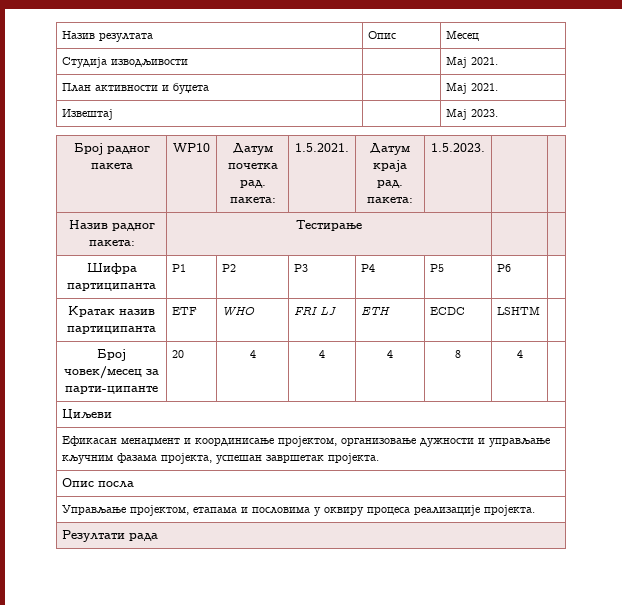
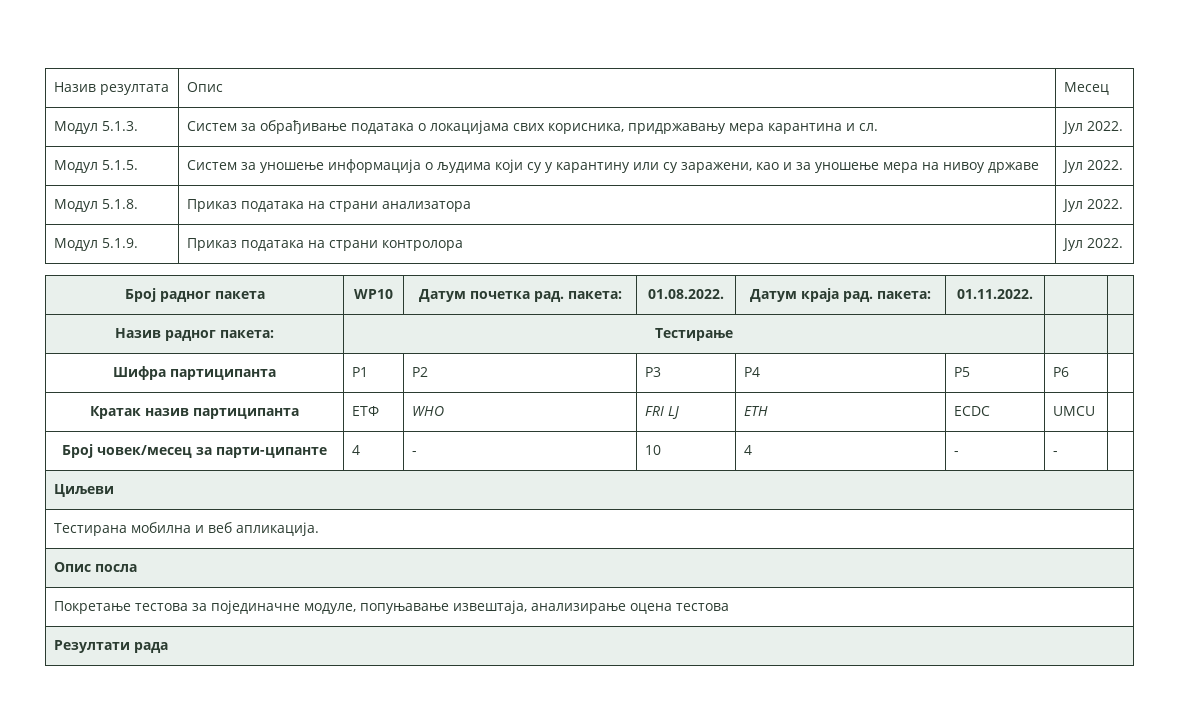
- Студија изводљивости | | Мај 2021.
- План активности и буџета | | Мај 2021.
- Извештај | | Мај 2023.
+ Модул 5.1.3. | Систем за обрађивање података о локацијама свих корисника, придржавању мера карантина и сл. | Јул 2022.
+ Модул 5.1.5. | Систем за уношење информација о људима који су у карантину или су заражени, као и за уношење мера на нивоу државе | Јул 2022.
+ Модул 5.1.8. | Приказ података на страни анализатора | Јул 2022.
+ Модул 5.1.9. | Приказ података на страни контролора | Јул 2022.
- Број радног пакета | WP10 | Датум почетка рад. пакета: | 1.5.2021. | Датум краја рад. пакета: | 1.5.2023. | |
+ Број радног пакета | WP10 | Датум почетка рад. пакета: | 01.08.2022. | Датум краја рад. пакета: | 01.11.2022. | |
- Кратак назив партиципанта | ETF | WHO | FRI LJ | ETH | ECDC | LSHTM |
+ Кратак назив партиципанта | ЕТФ | WHO | FRI LJ | ETH | ECDC | UMCU |
- Број човек/месец за парти-ципанте | 20 | 4 | 4 | 4 | 8 | 4 |
+ Број човек/месец за парти-ципанте | 4 | - | 10 | 4 | - | - |
  Циљеви
- Ефикасан менаџмент и координисање пројектом, организовање дужности и управљање кључним фазама пројекта, успешан завршетак пројекта.
+ Тестирана мобилна и веб апликација.
  Опис посла
- Управљање пројектом, етапама и пословима у оквиру процеса реализације пројекта.
+ Покретање тестова за појединачне модуле, попуњавање извештаја, анализирање оцена тестова

